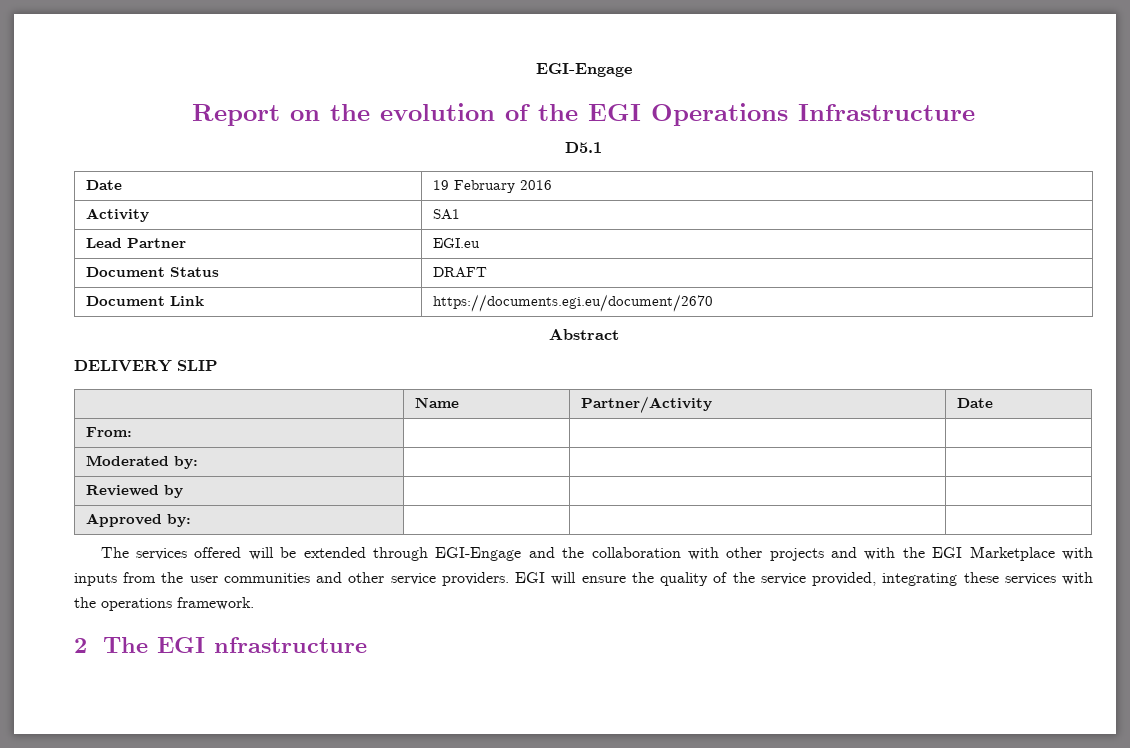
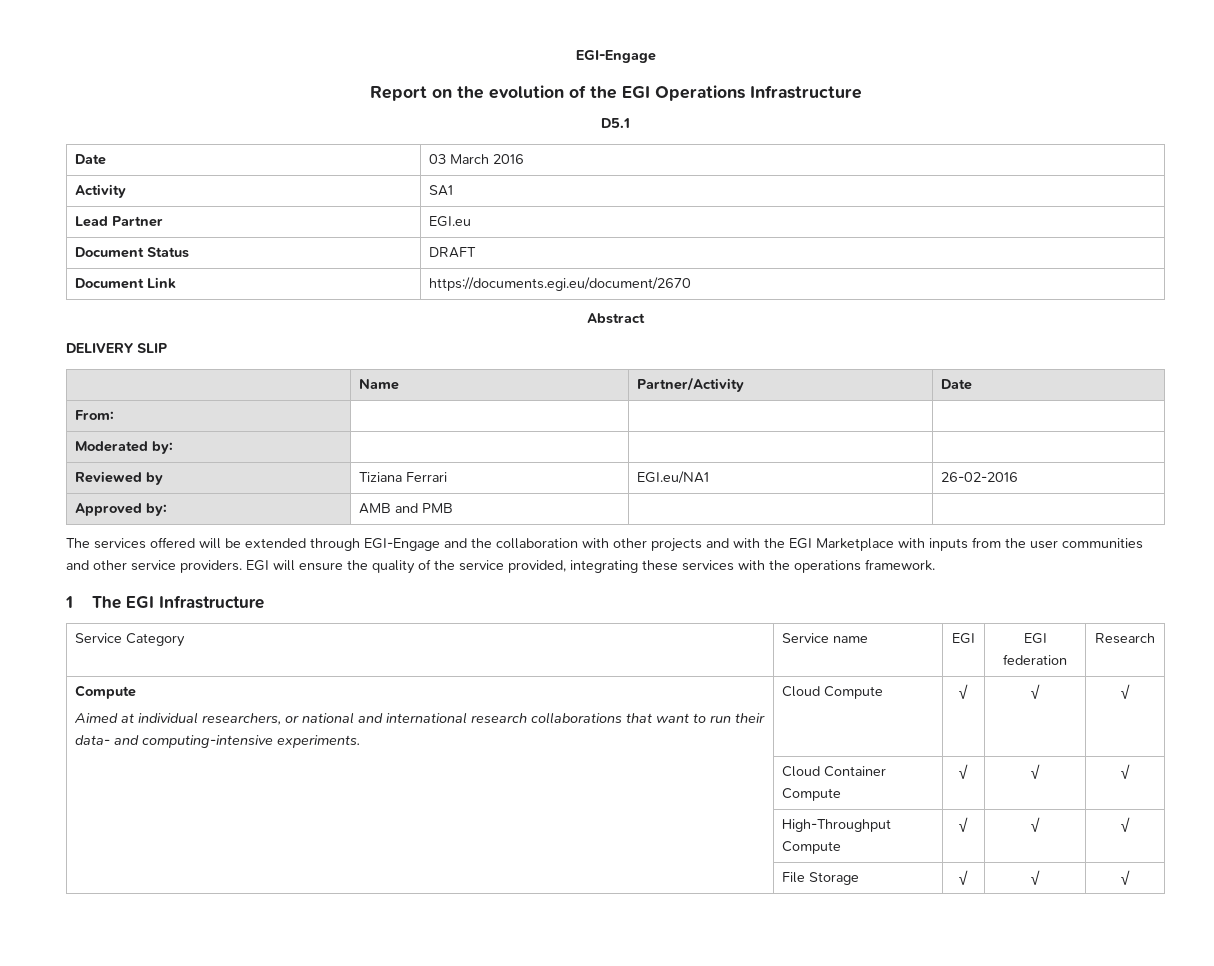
- Date | 19 February 2016
+ Date | 03 March 2016
- Reviewed by | | |
+ Reviewed by | Tiziana Ferrari | EGI.eu/NA1 | 26-02-2016
- Approved by: | | |
+ Approved by: | AMB and PMB | |
- 2 The EGI nfrastructure
+ 1 The EGI Infrastructure
+ Service Category | Service name | EGI | EGI federation | Research
+ Compute
+ Aimed at individual researchers, or national and international research collaborations that want to run their data- and computing-intensive experiments. | Cloud Compute | √ | √ | √
+ | Cloud Container Compute | √ | √ | √
+ | High-Throughput Compute | √ | √ | √
+ | File Storage | √ | √ | √

